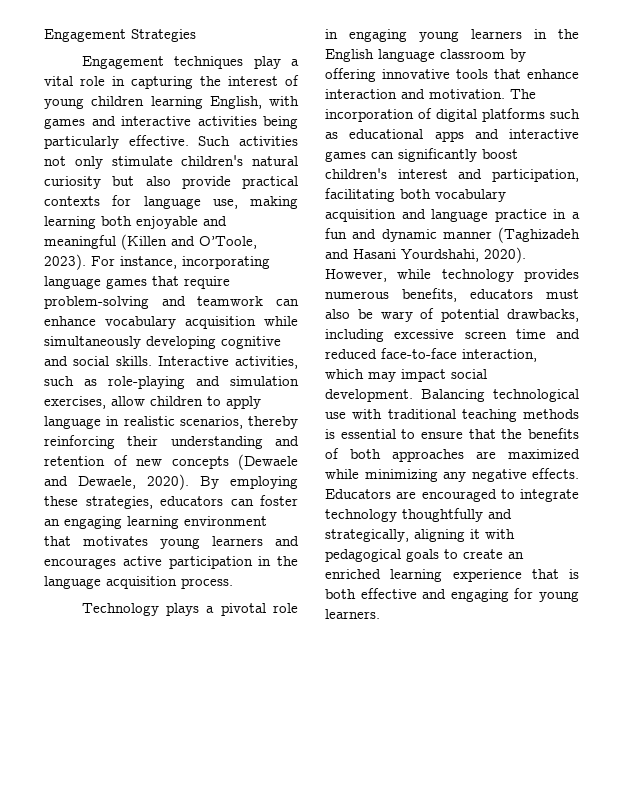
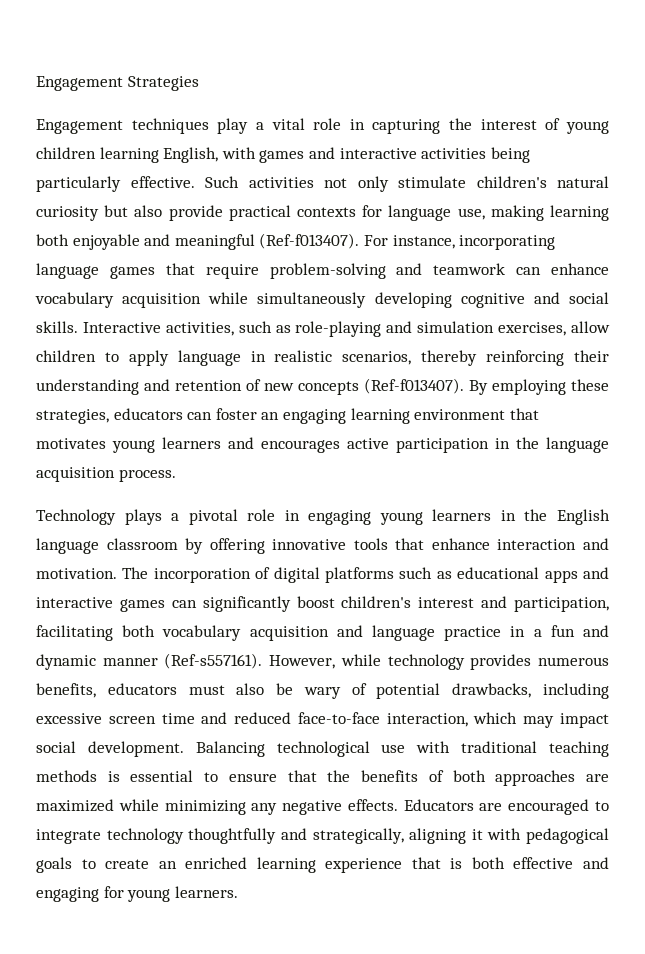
- Such activities not only stimulate children's natural curiosity but also provide practical contexts for language use, making learning both enjoyable and meaningful (Killen and O’Toole, 2023).
+ Such activities not only stimulate children's natural curiosity but also provide practical contexts for language use, making learning both enjoyable and meaningful (Ref-f013407).
- Interactive activities, such as role-playing and simulation exercises, allow children to apply language in realistic scenarios, thereby reinforcing their understanding and retention of new concepts (Dewaele and Dewaele, 2020).
+ Interactive activities, such as role-playing and simulation exercises, allow children to apply language in realistic scenarios, thereby reinforcing their understanding and retention of new concepts (Ref-f013407).
- The incorporation of digital platforms such as educational apps and interactive games can significantly boost children's interest and participation, facilitating both vocabulary acquisition and language practice in a fun and dynamic manner (Taghizadeh and Hasani Yourdshahi, 2020).
+ The incorporation of digital platforms such as educational apps and interactive games can significantly boost children's interest and participation, facilitating both vocabulary acquisition and language practice in a fun and dynamic manner (Ref-s557161).

